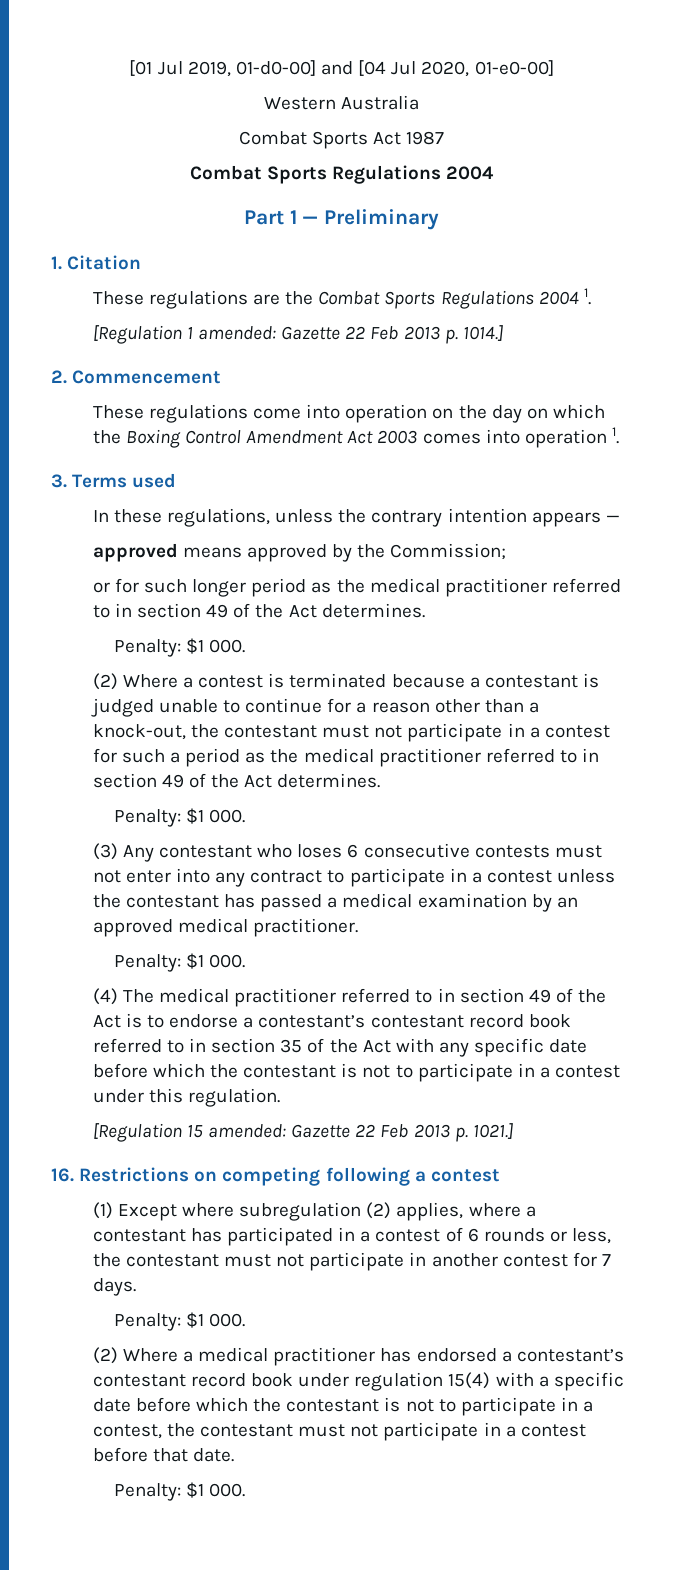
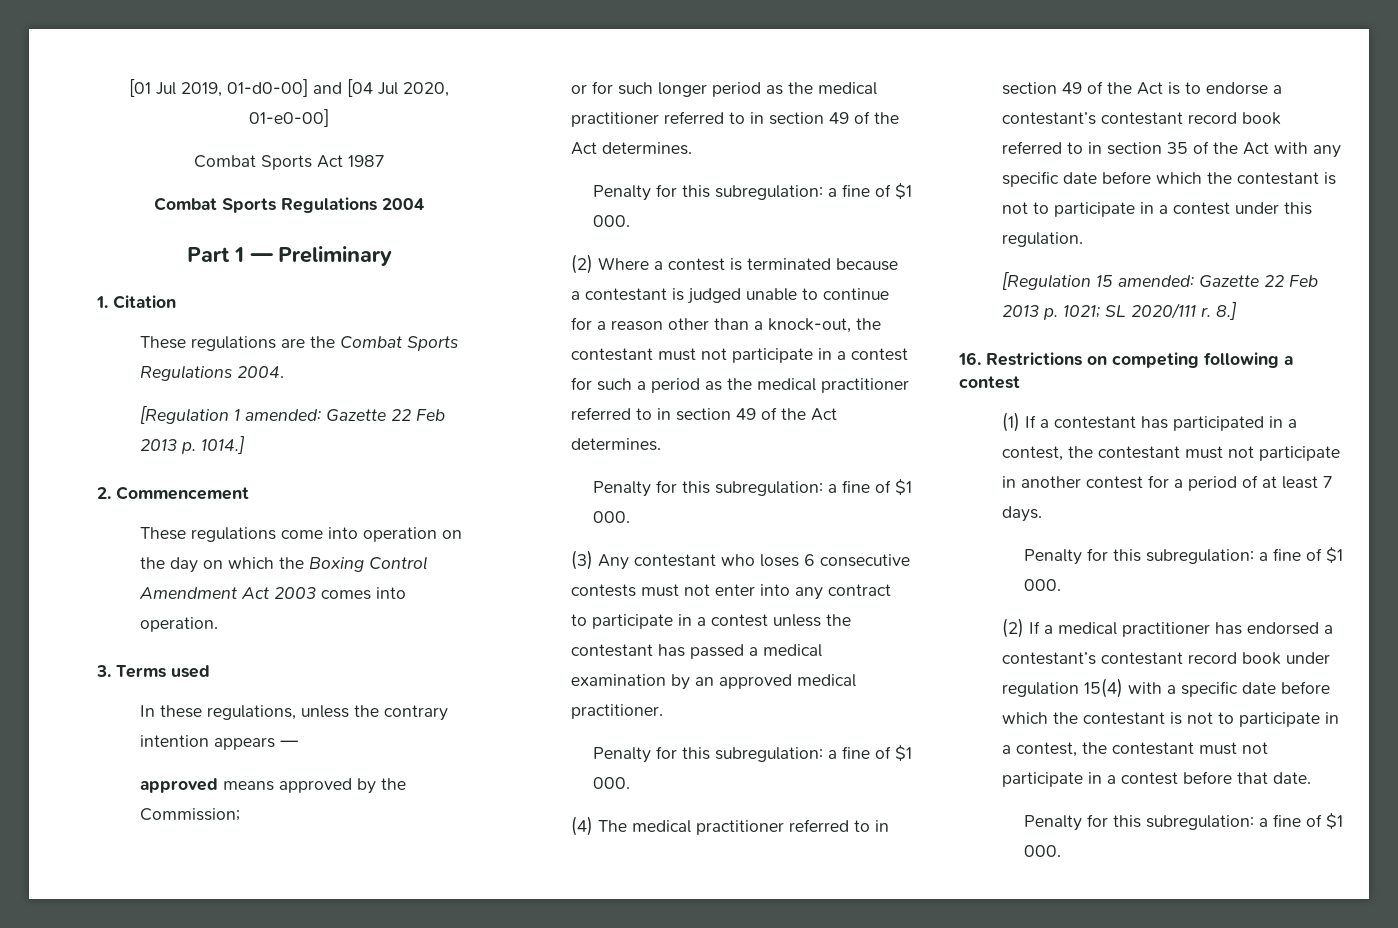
- Western Australia
- These regulations are the Combat Sports Regulations 2004 1.
+ These regulations are the Combat Sports Regulations 2004.
- These regulations come into operation on the day on which the Boxing Control Amendment Act 2003 comes into operation 1.
+ These regulations come into operation on the day on which the Boxing Control Amendment Act 2003 comes into operation.
  or for such longer period as the medical practitioner referred to in section 49 of the Act determines.
- Penalty: $1 000.
+ Penalty for this subregulation: a fine of $1 000.
  (2) Where a contest is terminated because a contestant is judged unable to continue for a reason other than a knock-out, the contestant must not participate in a contest for such a period as the medical practitioner referred to in section 49 of the Act determines.
- Penalty: $1 000.
+ Penalty for this subregulation: a fine of $1 000.
  (3) Any contestant who loses 6 consecutive contests must not enter into any contract to participate in a contest unless the contestant has passed a medical examination by an approved medical practitioner.
- Penalty: $1 000.
+ Penalty for this subregulation: a fine of $1 000.
- [Regulation 15 amended: Gazette 22 Feb 2013 p. 1021.]
+ [Regulation 15 amended: Gazette 22 Feb 2013 p. 1021; SL 2020/111 r. 8.]
- (1) Except where subregulation (2) applies, where a contestant has participated in a contest of 6 rounds or less, the contestant must not participate in another contest for 7 days.
- Penalty: $1 000.
- (2) Where a medical practitioner has endorsed a contestant’s contestant record book under regulation 15(4) with a specific date before which the contestant is not to participate in a contest, the contestant must not participate in a contest before that date.
- Penalty: $1 000.
+ (1) If a contestant has participated in a contest, the contestant must not participate in another contest for a period of at least 7 days.
+ Penalty for this subregulation: a fine of $1 000.
+ (2) If a medical practitioner has endorsed a contestant’s contestant record book under regulation 15(4) with a specific date before which the contestant is not to participate in a contest, the contestant must not participate in a contest before that date.
+ Penalty for this subregulation: a fine of $1 000.

